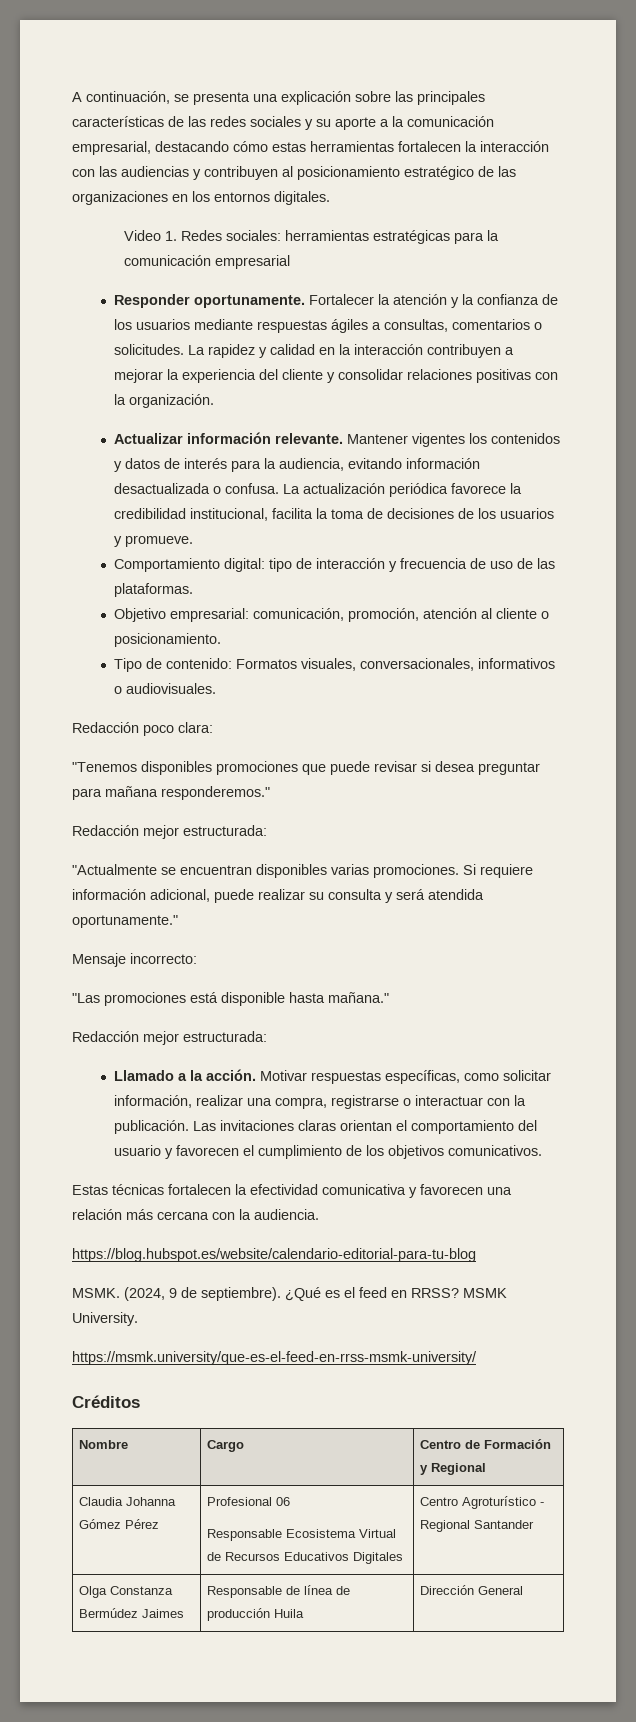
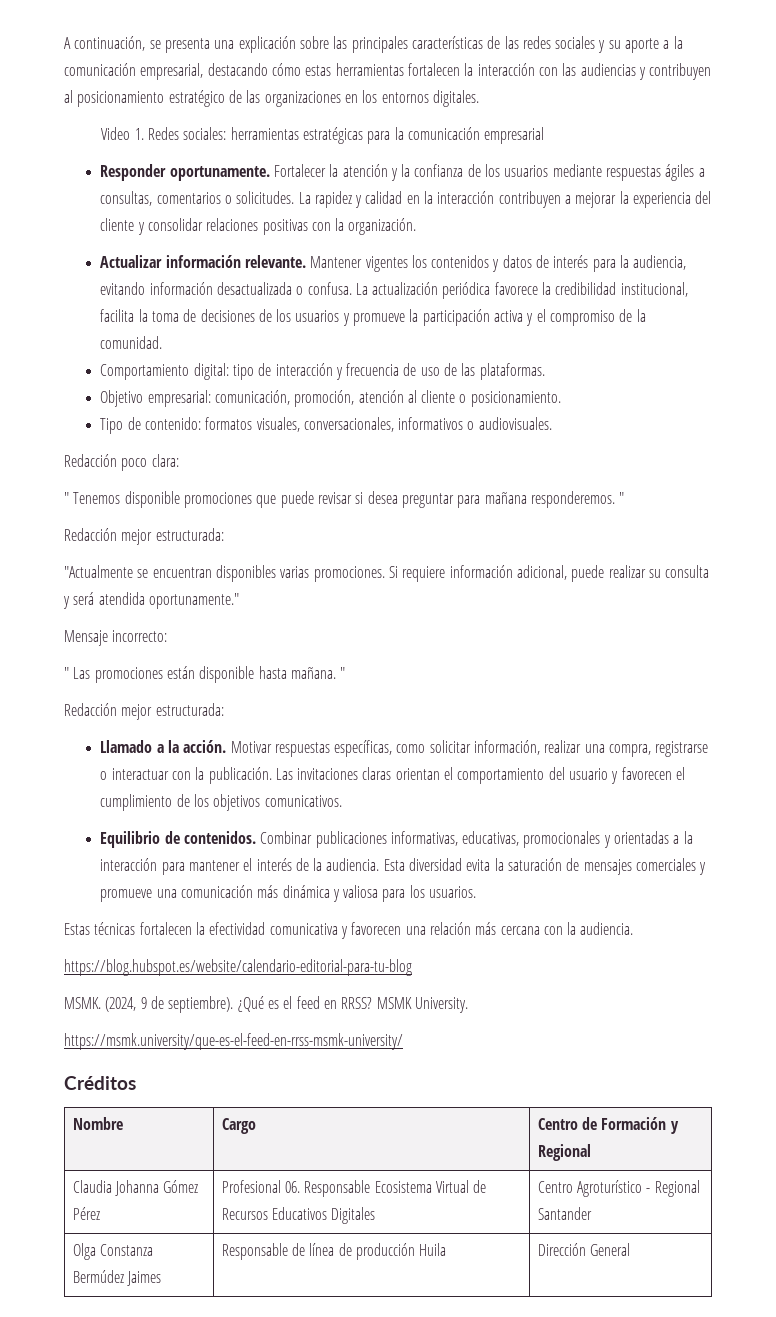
- La actualización periódica favorece la credibilidad institucional, facilita la toma de decisiones de los usuarios y promueve.
+ La actualización periódica favorece la credibilidad institucional, facilita la toma de decisiones de los usuarios y promueve la participación activa y el compromiso de la comunidad.
- Tipo de contenido: Formatos visuales, conversacionales, informativos o audiovisuales.
+ Tipo de contenido: formatos visuales, conversacionales, informativos o audiovisuales.
- "Tenemos disponibles promociones que puede revisar si desea preguntar para mañana responderemos."
+ " Tenemos disponible promociones que puede revisar si desea preguntar para mañana responderemos. "
- "Las promociones está disponible hasta mañana."
+ " Las promociones están disponible hasta mañana. "
+ Equilibrio de contenidos. Combinar publicaciones informativas, educativas, promocionales y orientadas a la interacción para mantener el interés de la audiencia. Esta diversidad evita la saturación de mensajes comerciales y promueve una comunicación más dinámica y valiosa para los usuarios.
- Claudia Johanna Gómez Pérez | Profesional 06
- Responsable Ecosistema Virtual de Recursos Educativos Digitales | Centro Agroturístico - Regional Santander
+ Claudia Johanna Gómez Pérez | Profesional 06. Responsable Ecosistema Virtual de Recursos Educativos Digitales | Centro Agroturístico - Regional Santander

